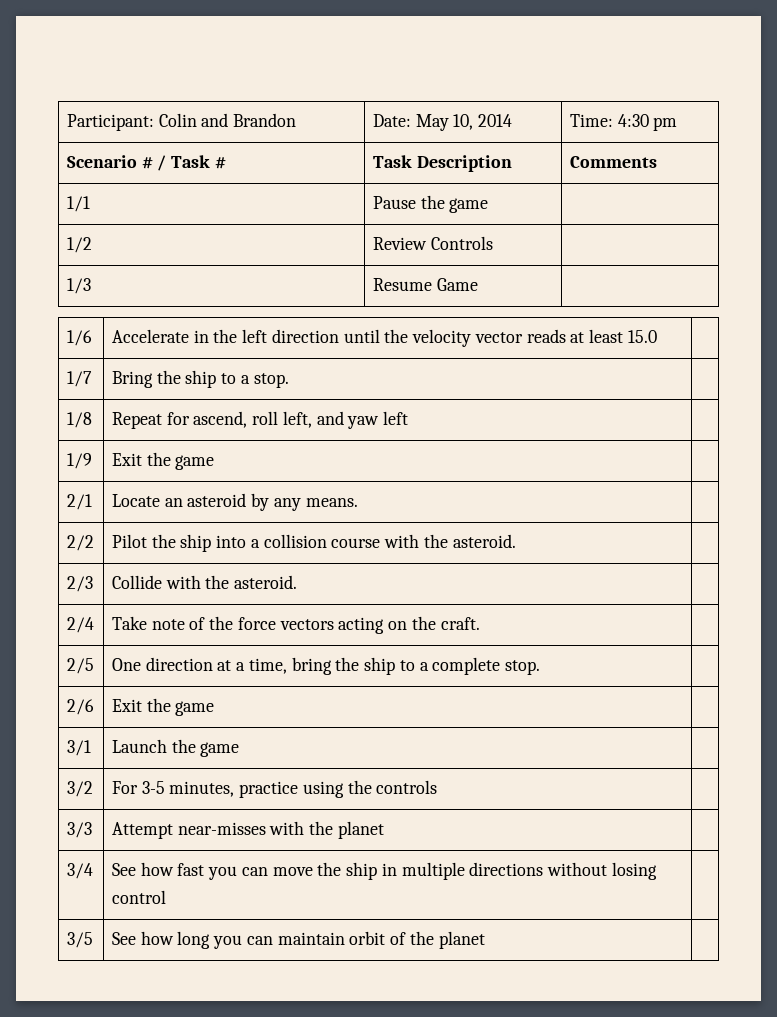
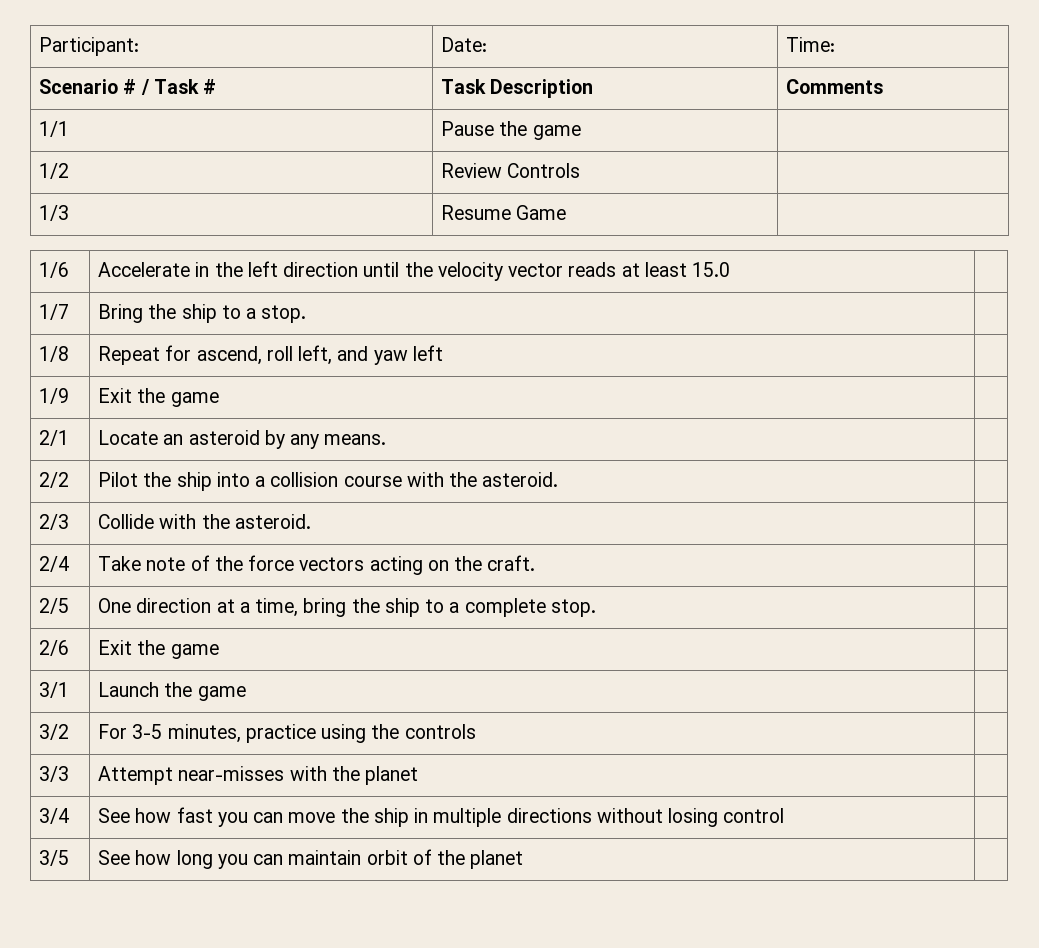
- Participant: Colin and Brandon | Date: May 10, 2014 | Time: 4:30 pm
+ Participant: | Date: | Time:

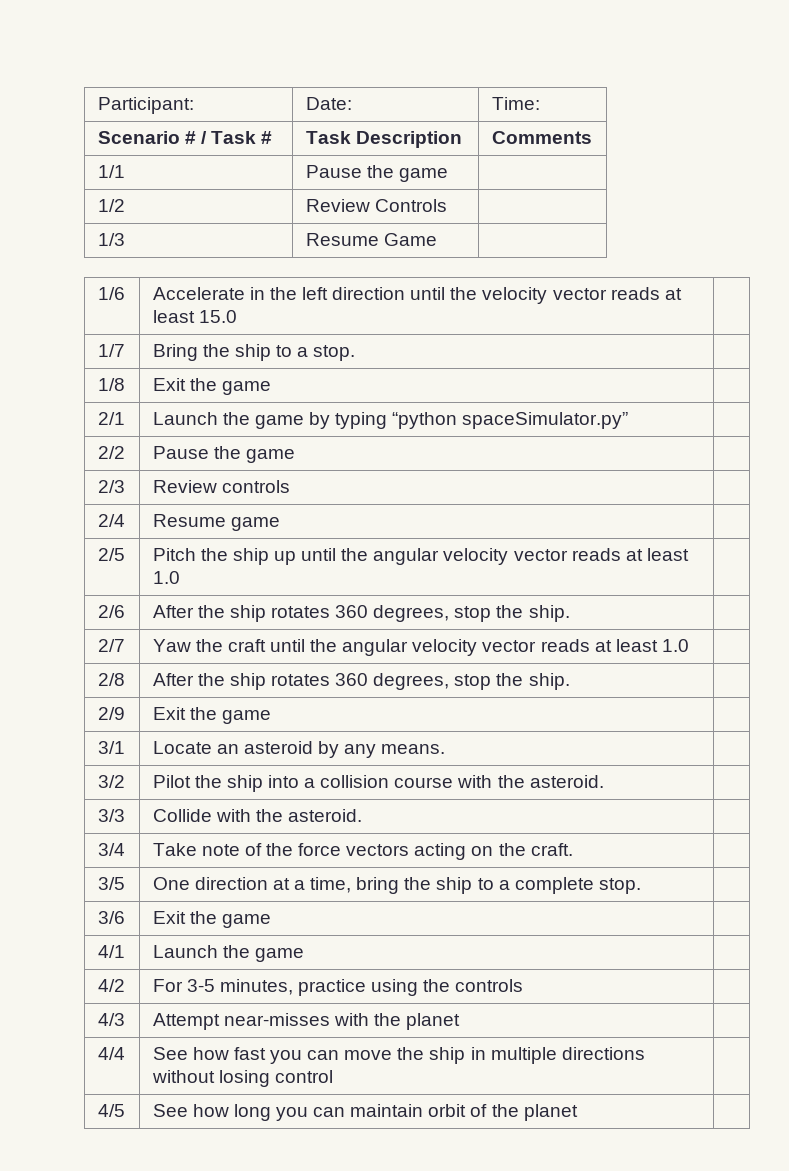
- 1/8 | Repeat for ascend, roll left, and yaw left |
- 1/9 | Exit the game |
- 2/1 | Locate an asteroid by any means. |
+ 1/8 | Exit the game |
+ 2/1 | Launch the game by typing “python spaceSimulator.py” |
+ 2/2 | Pause the game |
+ 2/3 | Review controls |
+ 2/4 | Resume game |
+ 2/5 | Pitch the ship up until the angular velocity vector reads at least 1.0 |
+ 2/6 | After the ship rotates 360 degrees, stop the ship. |
+ 2/7 | Yaw the craft until the angular velocity vector reads at least 1.0 |
+ 2/8 | After the ship rotates 360 degrees, stop the ship. |
+ 2/9 | Exit the game |
+ 3/1 | Locate an asteroid by any means. |
- 2/2 | Pilot the ship into a collision course with the asteroid. |
+ 3/2 | Pilot the ship into a collision course with the asteroid. |
- 2/3 | Collide with the asteroid. |
+ 3/3 | Collide with the asteroid. |
- 2/4 | Take note of the force vectors acting on the craft. |
+ 3/4 | Take note of the force vectors acting on the craft. |
- 2/5 | One direction at a time, bring the ship to a complete stop. |
+ 3/5 | One direction at a time, bring the ship to a complete stop. |
- 2/6 | Exit the game |
- 3/1 | Launch the game |
+ 3/6 | Exit the game |
+ 4/1 | Launch the game |
- 3/2 | For 3-5 minutes, practice using the controls |
+ 4/2 | For 3-5 minutes, practice using the controls |
- 3/3 | Attempt near-misses with the planet |
+ 4/3 | Attempt near-misses with the planet |
- 3/4 | See how fast you can move the ship in multiple directions without losing control |
+ 4/4 | See how fast you can move the ship in multiple directions without losing control |
- 3/5 | See how long you can maintain orbit of the planet |
+ 4/5 | See how long you can maintain orbit of the planet |

